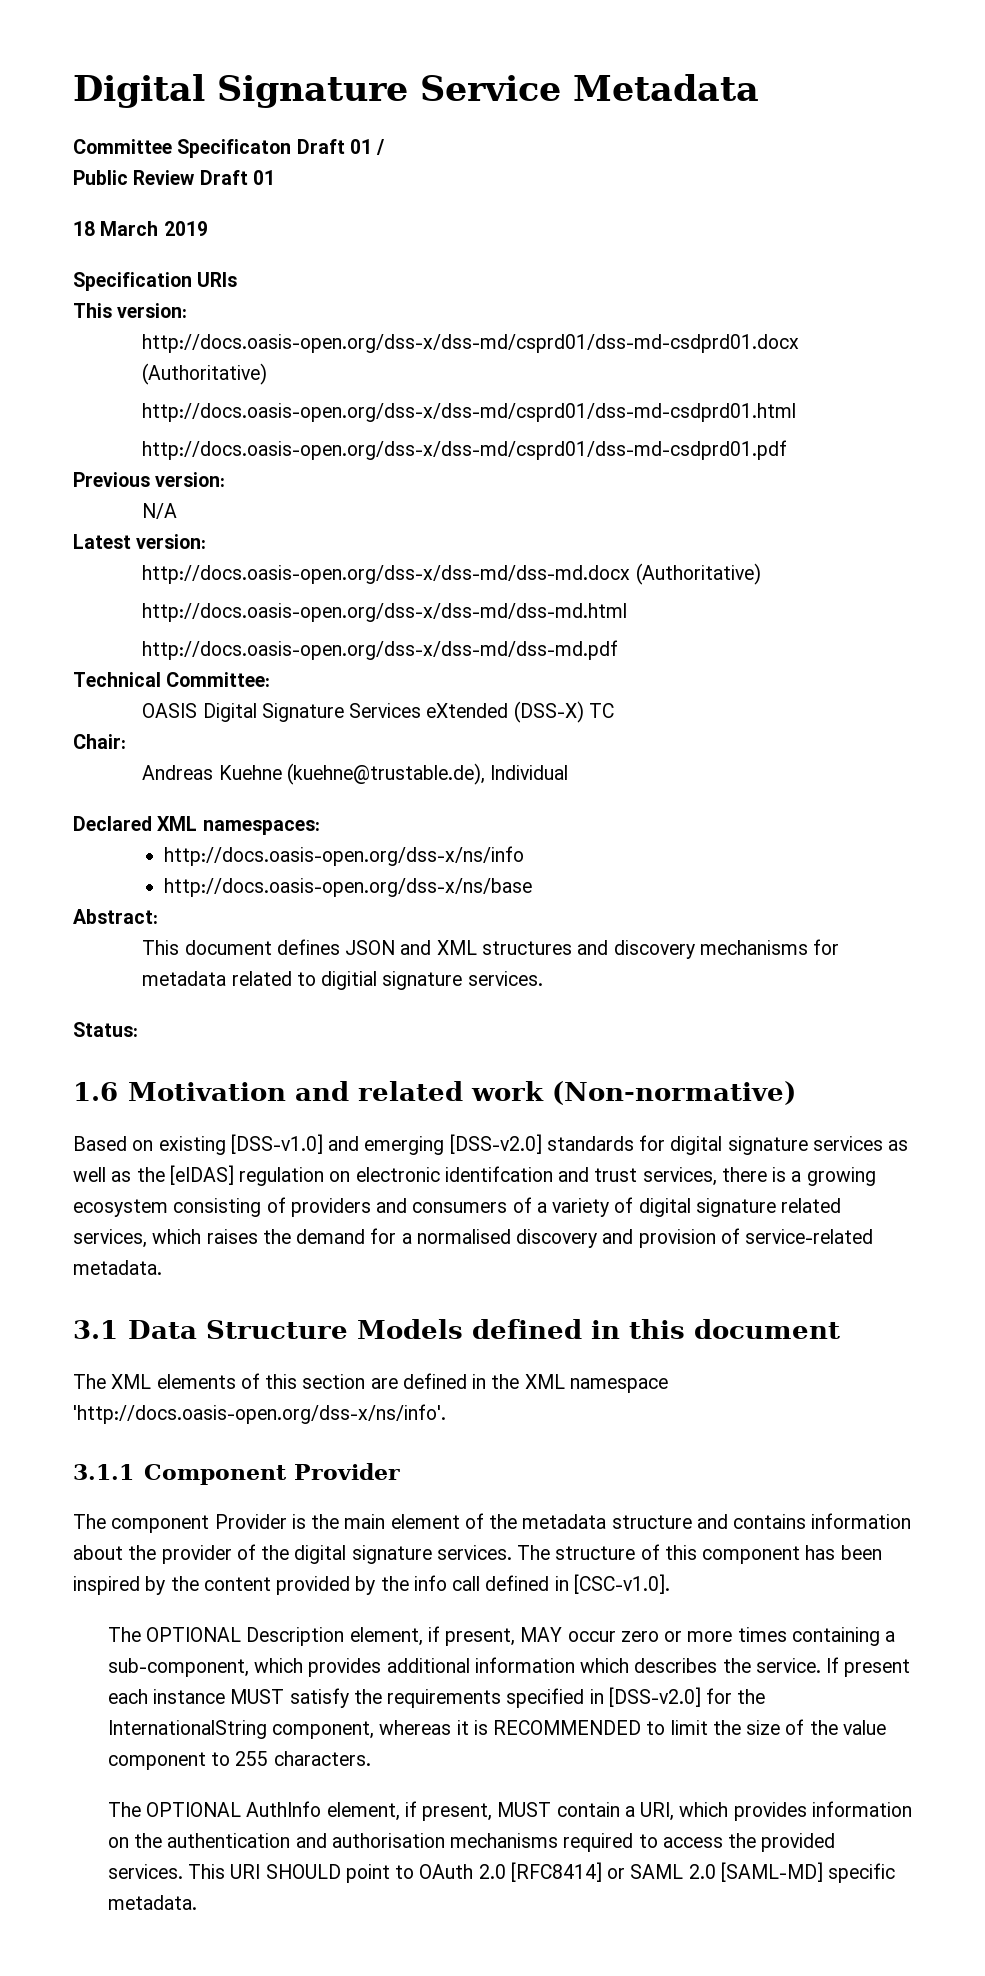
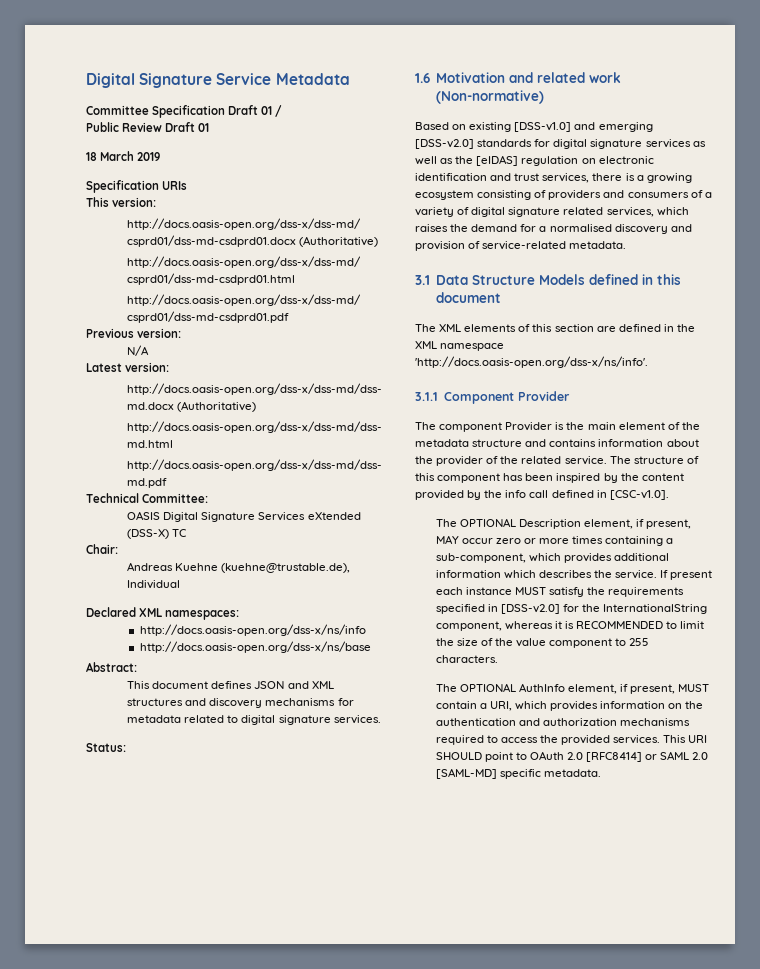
- Committee Specificaton Draft 01 /
+ Committee Specification Draft 01 /
- This document defines JSON and XML structures and discovery mechanisms for metadata related to digitial signature services.
+ This document defines JSON and XML structures and discovery mechanisms for metadata related to digital signature services.
- Based on existing [DSS-v1.0] and emerging [DSS-v2.0] standards for digital signature services as well as the [eIDAS] regulation on electronic identifcation and trust services, there is a growing ecosystem consisting of providers and consumers of a variety of digital signature related services, which raises the demand for a normalised discovery and provision of service-related metadata.
+ Based on existing [DSS-v1.0] and emerging [DSS-v2.0] standards for digital signature services as well as the [eIDAS] regulation on electronic identification and trust services, there is a growing ecosystem consisting of providers and consumers of a variety of digital signature related services, which raises the demand for a normalised discovery and provision of service-related metadata.
- The component Provider is the main element of the metadata structure and contains information about the provider of the digital signature services.
+ The component Provider is the main element of the metadata structure and contains information about the provider of the related service.
- The OPTIONAL AuthInfo element, if present, MUST contain a URI, which provides information on the authentication and authorisation mechanisms required to access the provided services.
+ The OPTIONAL AuthInfo element, if present, MUST contain a URI, which provides information on the authentication and authorization mechanisms required to access the provided services.

